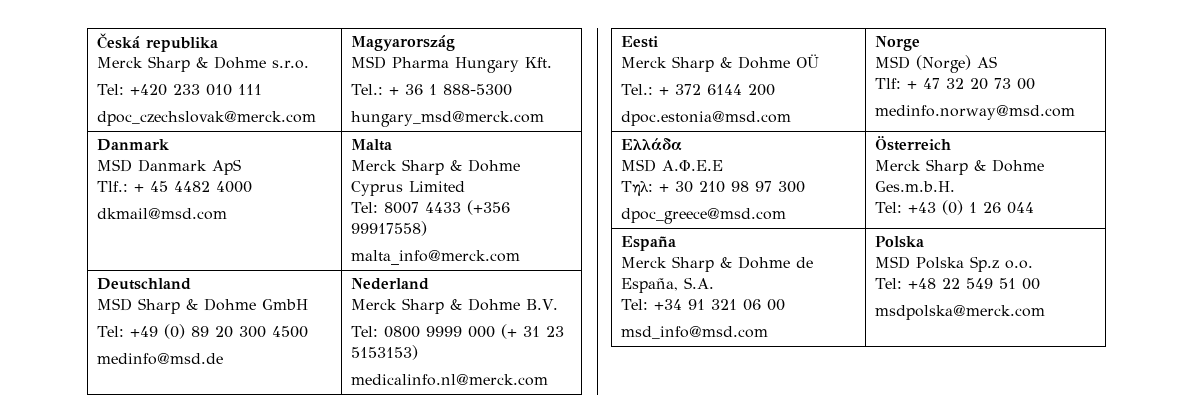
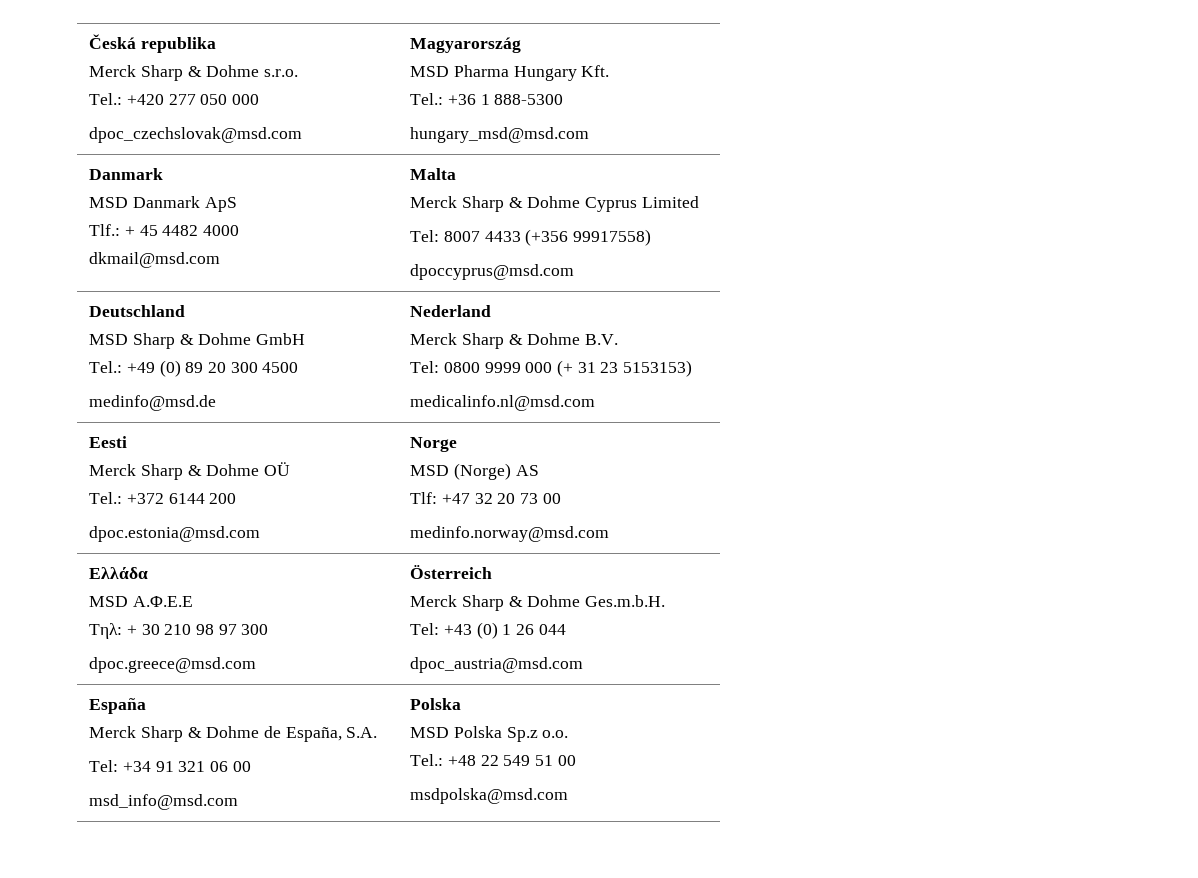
  Česká republika
  Merck Sharp & Dohme s.r.o.
- Tel: +420 233 010 111
- dpoc_czechslovak@merck.com | Magyarország
+ Tel.: +420 277 050 000
+ dpoc_czechslovak@msd.com | Magyarország
  MSD Pharma Hungary Kft.
- Tel.: + 36 1 888-5300
- hungary_msd@merck.com
+ Tel.: +36 1 888-5300
+ hungary_msd@msd.com
  Danmark
  MSD Danmark ApS
  Tlf.: + 45 4482 4000
  dkmail@msd.com | Malta
  Merck Sharp & Dohme Cyprus Limited
  Tel: 8007 4433 (+356 99917558)
- malta_info@merck.com
+ dpoccyprus@msd.com
  Deutschland
  MSD Sharp & Dohme GmbH
- Tel: +49 (0) 89 20 300 4500
+ Tel.: +49 (0) 89 20 300 4500
  medinfo@msd.de | Nederland
  Merck Sharp & Dohme B.V.
  Tel: 0800 9999 000 (+ 31 23 5153153)
- medicalinfo.nl@merck.com
+ medicalinfo.nl@msd.com
  Eesti
  Merck Sharp & Dohme OÜ
- Tel.: + 372 6144 200
+ Tel.: +372 6144 200
  dpoc.estonia@msd.com | Norge
  MSD (Norge) AS
- Tlf: + 47 32 20 73 00
+ Tlf: +47 32 20 73 00
  Ελλάδα
  MSD Α.Φ.Ε.Ε
  Τηλ: + 30 210 98 97 300
- dpoc_greece@msd.com | Österreich
+ dpoc.greece@msd.com | Österreich
  Merck Sharp & Dohme Ges.m.b.H.
  Tel: +43 (0) 1 26 044
+ dpoc_austria@msd.com
  España
  Merck Sharp & Dohme de España, S.A.
  Tel: +34 91 321 06 00
  msd_info@msd.com | Polska
  MSD Polska Sp.z o.o.
- Tel: +48 22 549 51 00
- msdpolska@merck.com
+ Tel.: +48 22 549 51 00
+ msdpolska@msd.com

